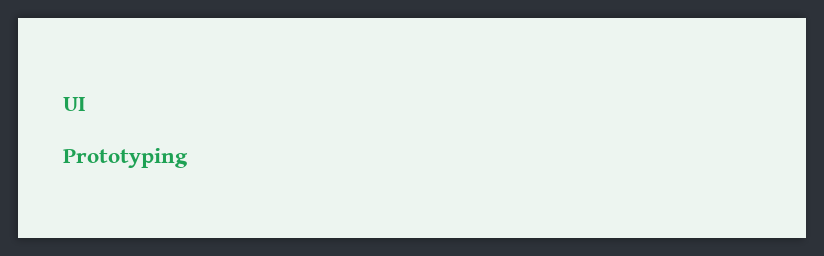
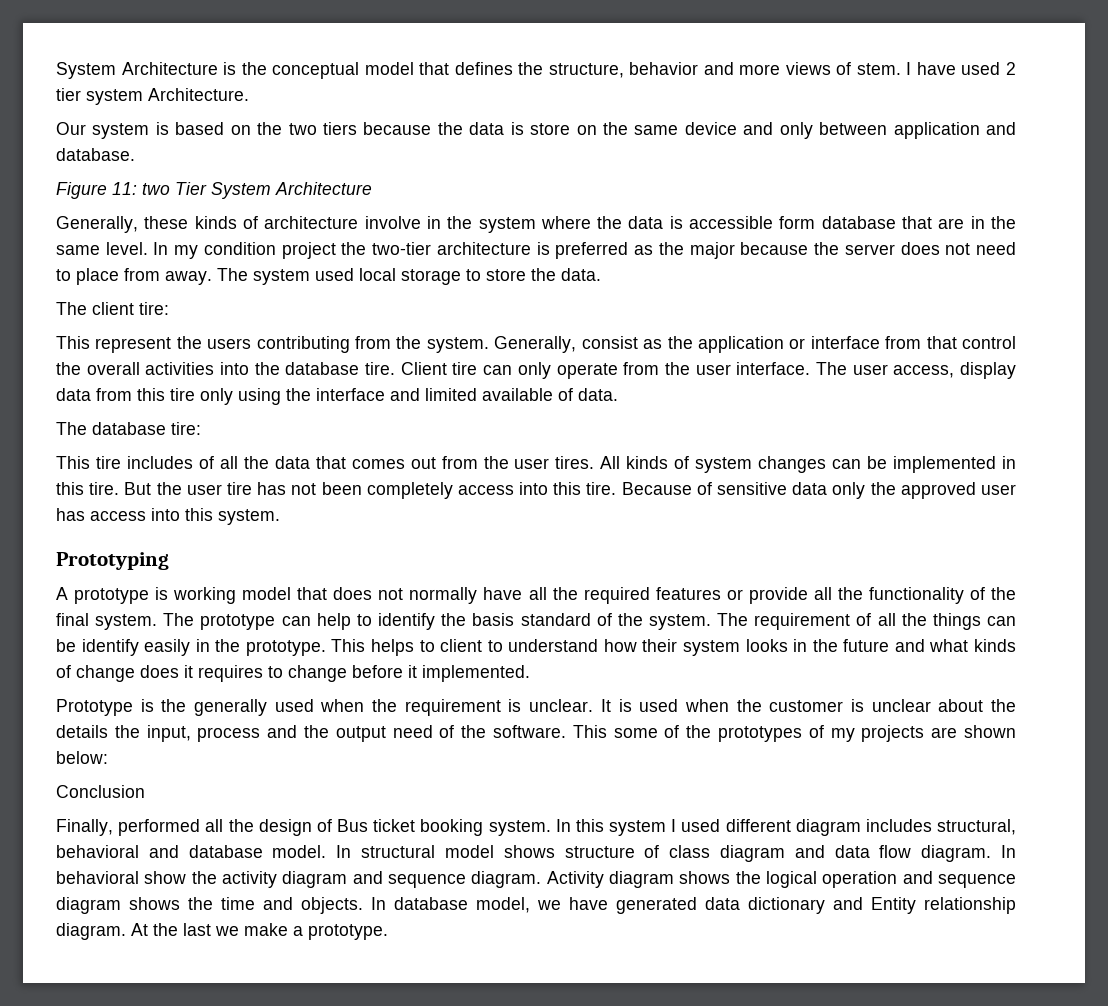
- UI
+ System Architecture is the conceptual model that defines the structure, behavior and more views of stem. I have used 2 tier system Architecture.
+ Our system is based on the two tiers because the data is store on the same device and only between application and database.
+ Figure 11: two Tier System Architecture
+ Generally, these kinds of architecture involve in the system where the data is accessible form database that are in the same level. In my condition project the two-tier architecture is preferred as the major because the server does not need to place from away. The system used local storage to store the data.
+ The client tire:
+ This represent the users contributing from the system. Generally, consist as the application or interface from that control the overall activities into the database tire. Client tire can only operate from the user interface. The user access, display data from this tire only using the interface and limited available of data.
+ The database tire:
+ This tire includes of all the data that comes out from the user tires. All kinds of system changes can be implemented in this tire. But the user tire has not been completely access into this tire. Because of sensitive data only the approved user has access into this system.
  Prototyping
+ A prototype is working model that does not normally have all the required features or provide all the functionality of the final system. The prototype can help to identify the basis standard of the system. The requirement of all the things can be identify easily in the prototype. This helps to client to understand how their system looks in the future and what kinds of change does it requires to change before it implemented.
+ Prototype is the generally used when the requirement is unclear. It is used when the customer is unclear about the details the input, process and the output need of the software. This some of the prototypes of my projects are shown below:
+ Conclusion
+ Finally, performed all the design of Bus ticket booking system. In this system I used different diagram includes structural, behavioral and database model. In structural model shows structure of class diagram and data flow diagram. In behavioral show the activity diagram and sequence diagram. Activity diagram shows the logical operation and sequence diagram shows the time and objects. In database model, we have generated data dictionary and Entity relationship diagram. At the last we make a prototype.

